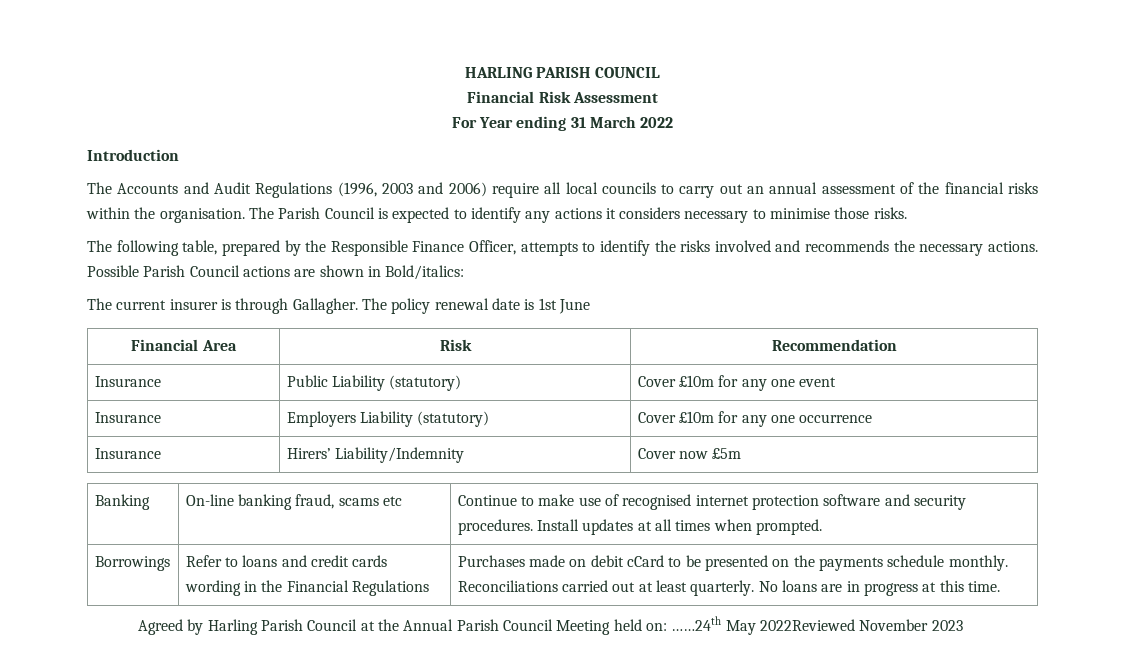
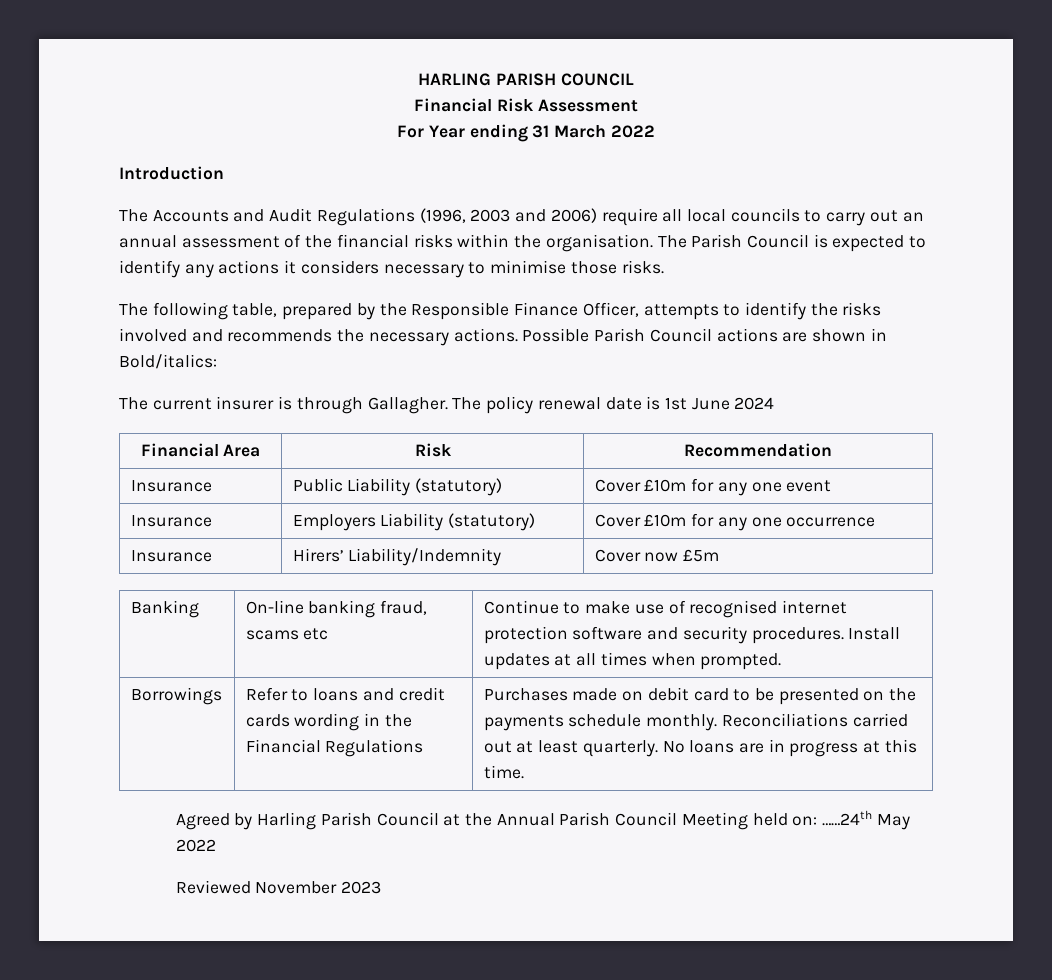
- The policy renewal date is 1st June
+ The policy renewal date is 1st June 2024
- Borrowings | Refer to loans and credit cards wording in the Financial Regulations | Purchases made on debit cCard to be presented on the payments schedule monthly. Reconciliations carried out at least quarterly. No loans are in progress at this time.
+ Borrowings | Refer to loans and credit cards wording in the Financial Regulations | Purchases made on debit card to be presented on the payments schedule monthly. Reconciliations carried out at least quarterly. No loans are in progress at this time.
- Agreed by Harling Parish Council at the Annual Parish Council Meeting held on: ……24th May 2022Reviewed November 2023
+ Agreed by Harling Parish Council at the Annual Parish Council Meeting held on: ……24th May 2022
+ Reviewed November 2023

